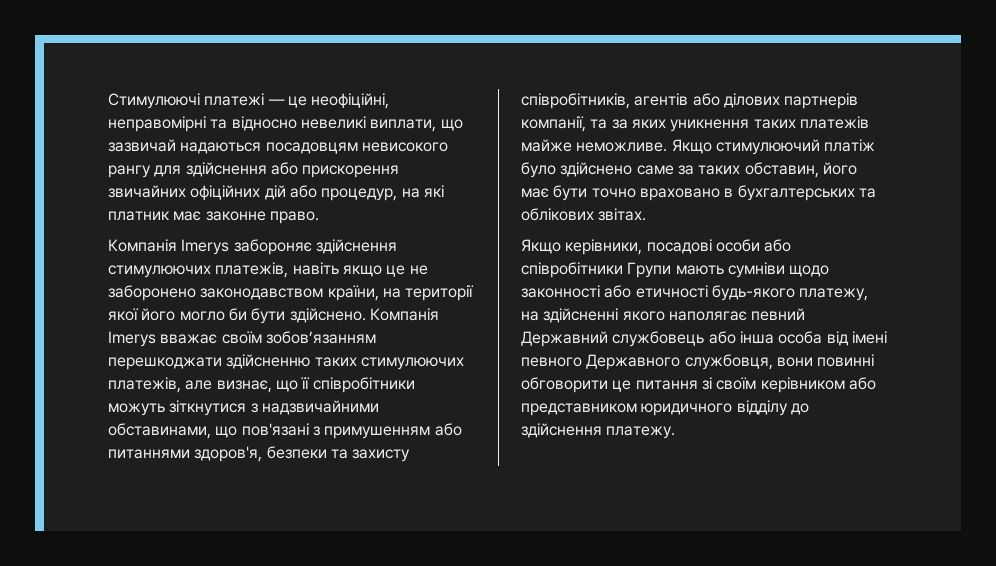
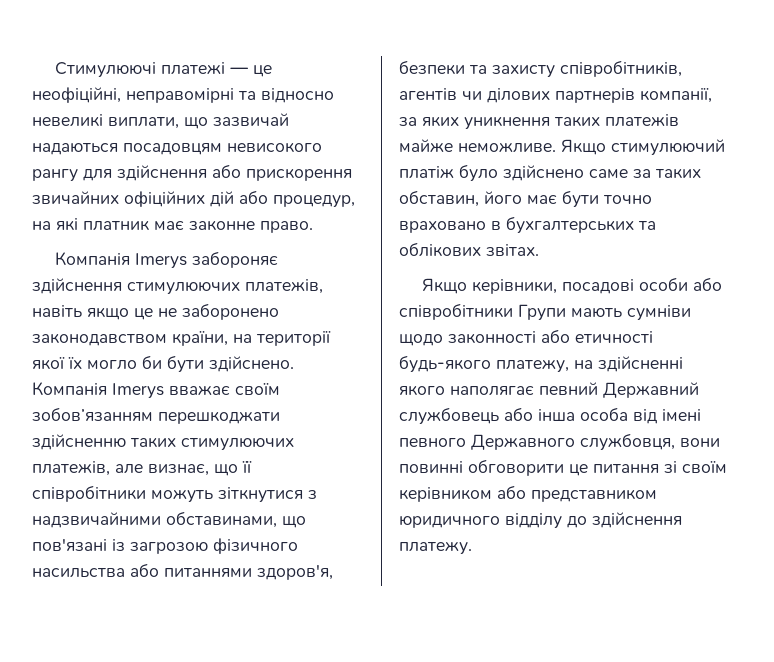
- Компанія Imerys забороняє здійснення стимулюючих платежів, навіть якщо це не заборонено законодавством країни, на території якої його могло би бути здійснено.
+ Компанія Imerys забороняє здійснення стимулюючих платежів, навіть якщо це не заборонено законодавством країни, на території якої їх могло би бути здійснено.
- Компанія Imerys вважає своїм зобов’язанням перешкоджати здійсненню таких стимулюючих платежів, але визнає, що її співробітники можуть зіткнутися з надзвичайними обставинами, що пов'язані з примушенням або питаннями здоров'я, безпеки та захисту співробітників, агентів або ділових партнерів компанії, та за яких уникнення таких платежів майже неможливе.
+ Компанія Imerys вважає своїм зобов’язанням перешкоджати здійсненню таких стимулюючих платежів, але визнає, що її співробітники можуть зіткнутися з надзвичайними обставинами, що пов'язані із загрозою фізичного насильства або питаннями здоров'я, безпеки та захисту співробітників, агентів чи ділових партнерів компанії, за яких уникнення таких платежів майже неможливе.

